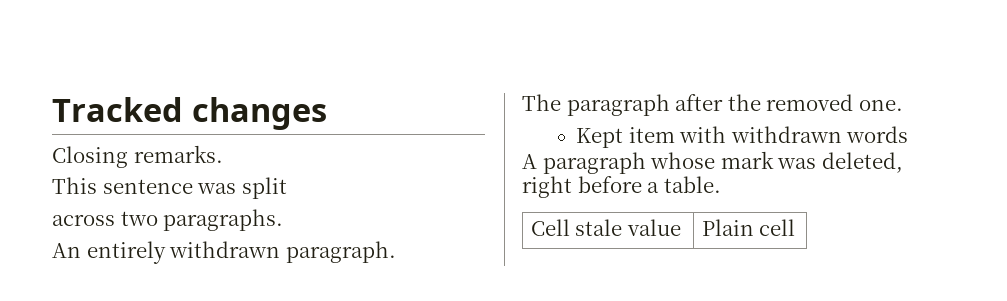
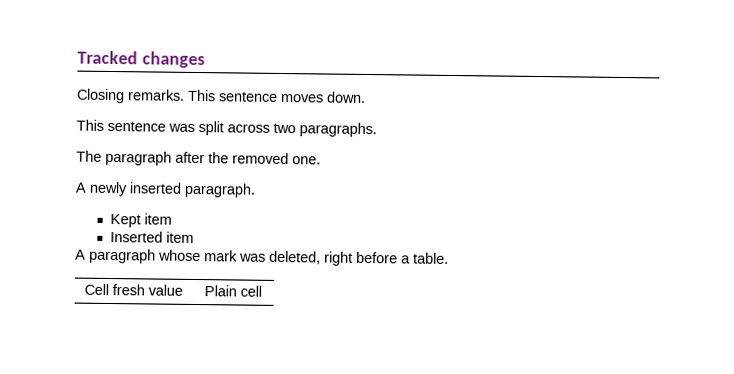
+ This sentence moves down.
- This sentence was split
- across two paragraphs.
+ This sentence was split across two paragraphs.
- An entirely withdrawn paragraph.
+ A newly inserted paragraph.
- Kept item with withdrawn words
+ Kept item
+ Inserted item
- Cell stale value | Plain cell
+ Cell fresh value | Plain cell

